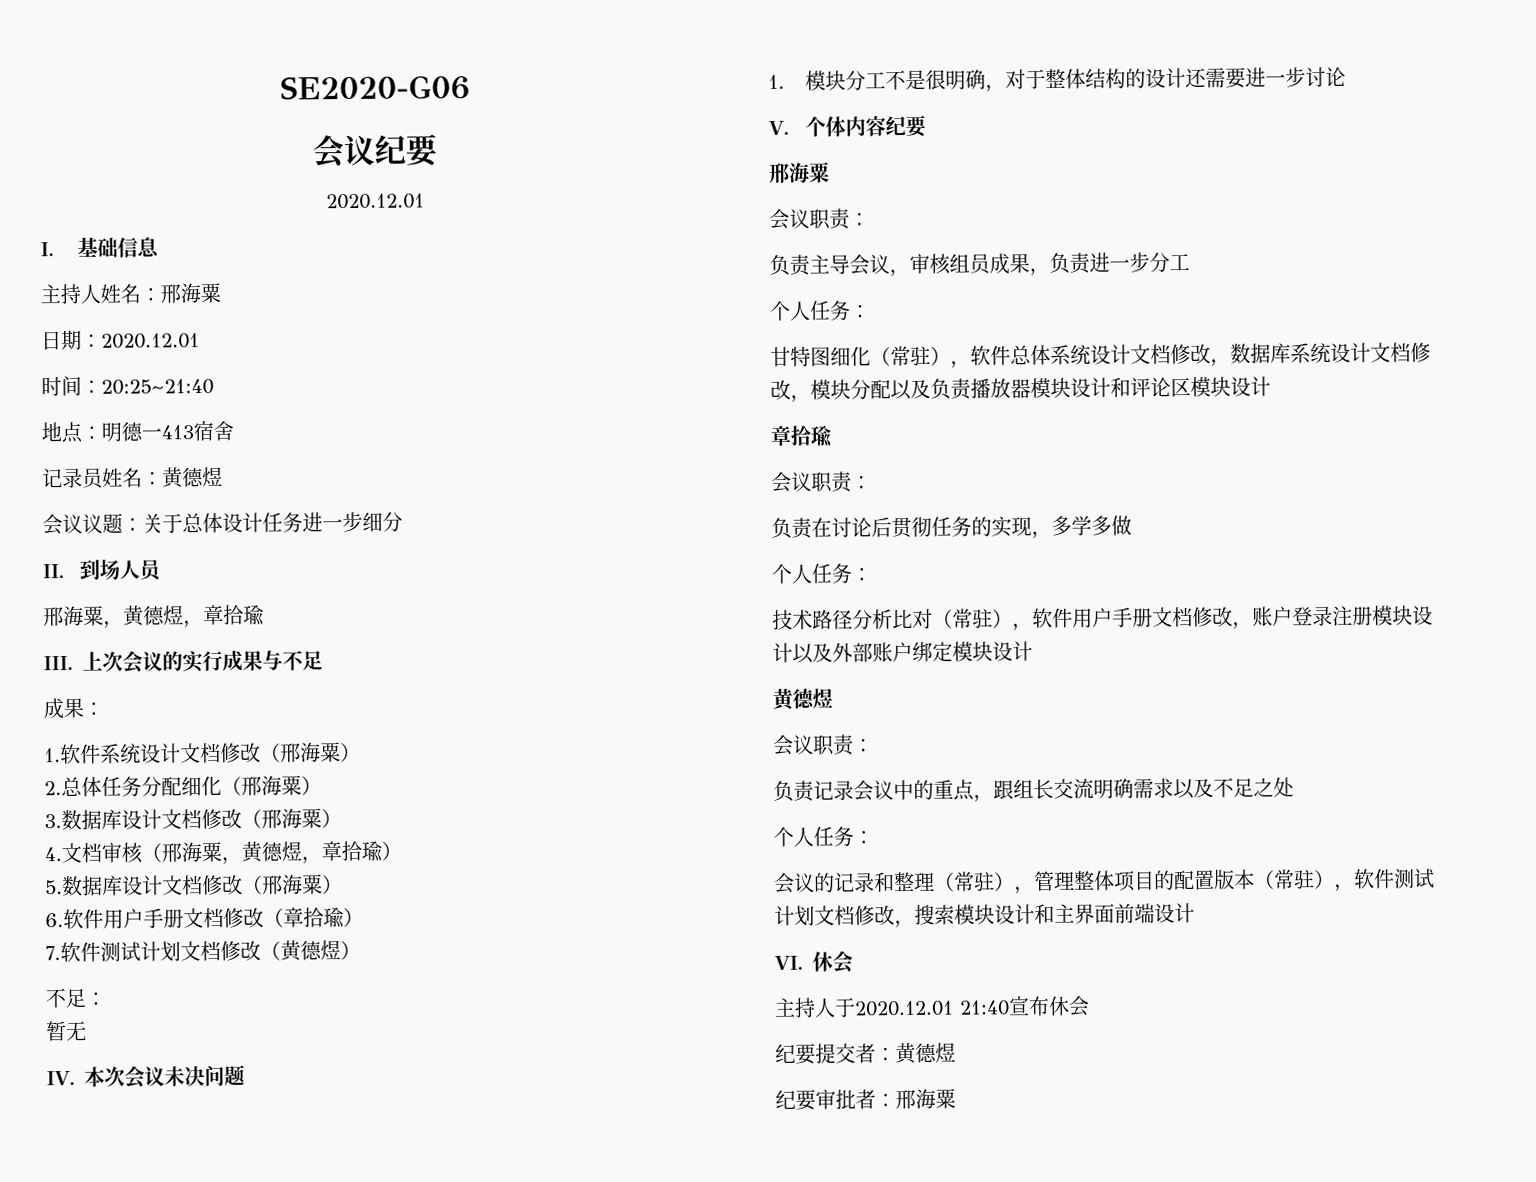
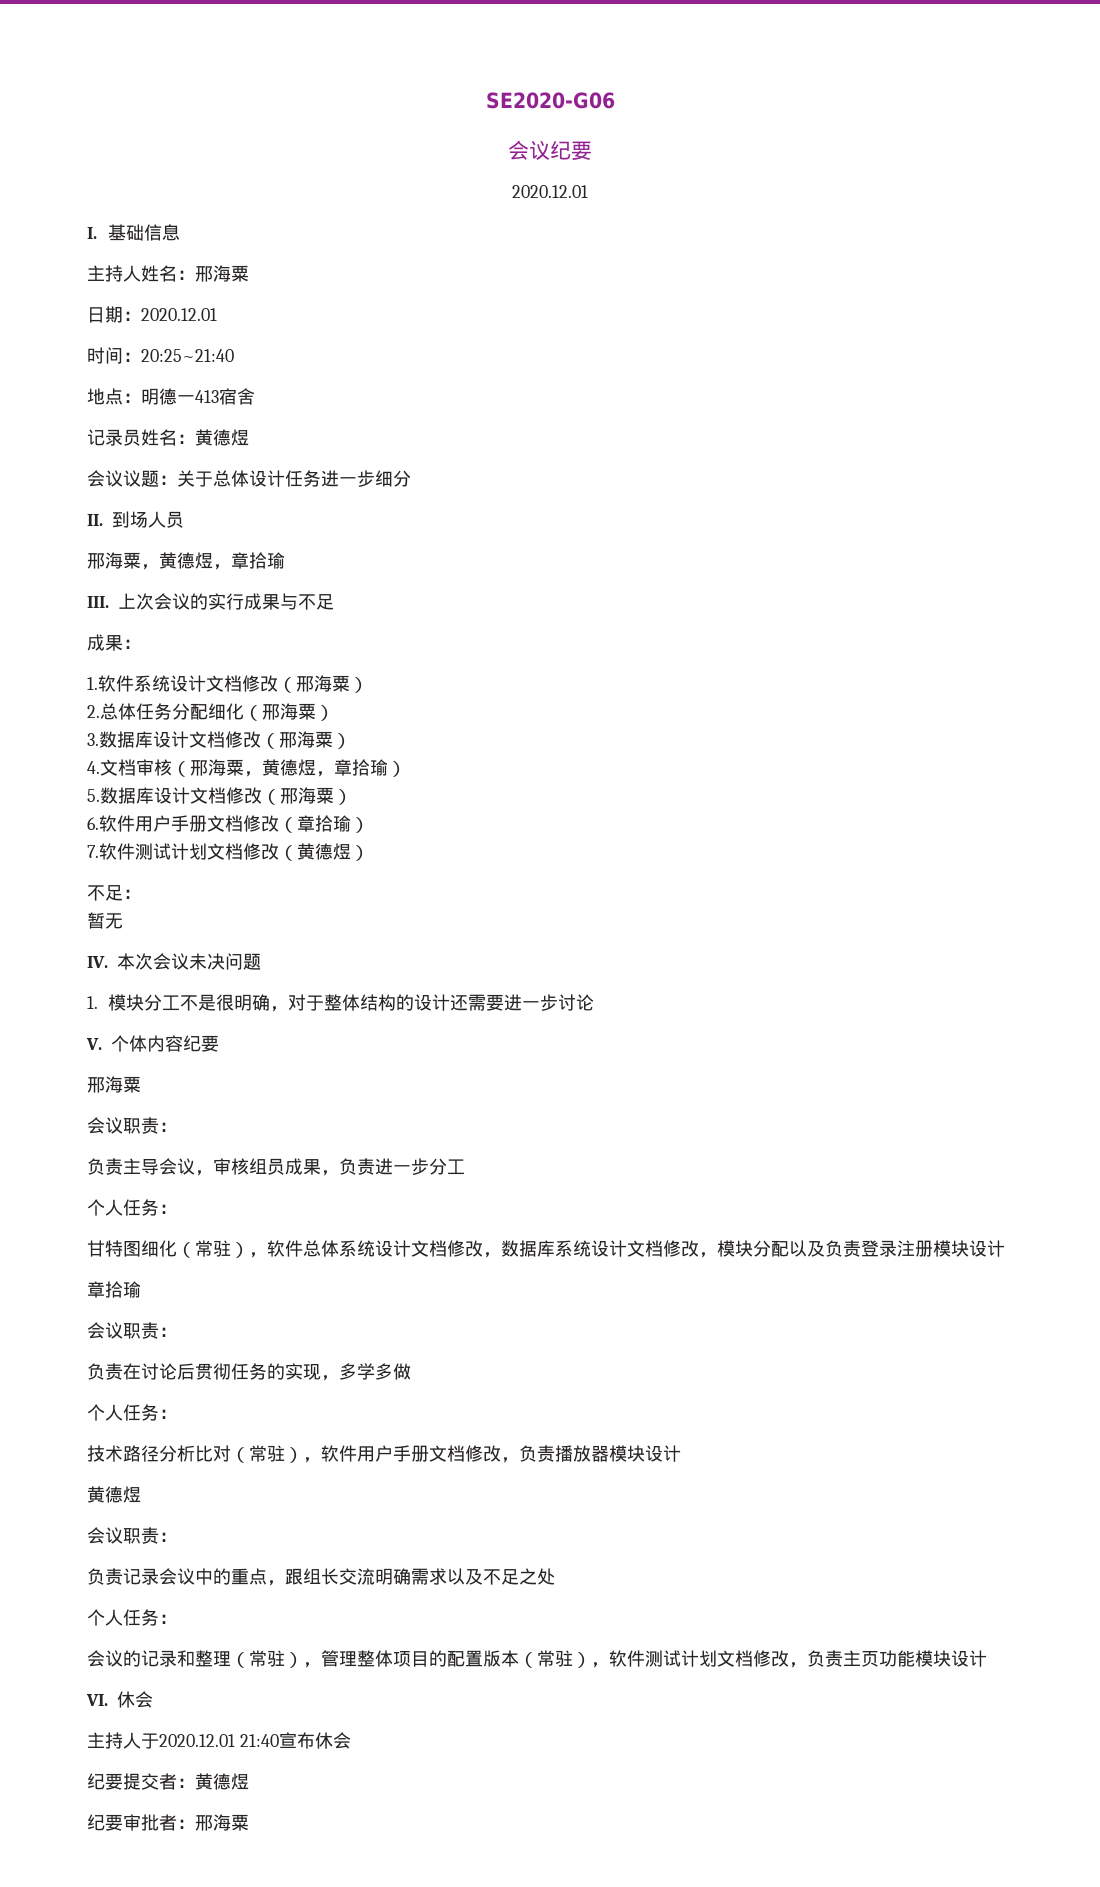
- 甘特图细化（常驻），软件总体系统设计文档修改，数据库系统设计文档修改，模块分配以及负责播放器模块设计和评论区模块设计
+ 甘特图细化（常驻），软件总体系统设计文档修改，数据库系统设计文档修改，模块分配以及负责登录注册模块设计
- 技术路径分析比对（常驻），软件用户手册文档修改，账户登录注册模块设计以及外部账户绑定模块设计
+ 技术路径分析比对（常驻），软件用户手册文档修改，负责播放器模块设计
- 会议的记录和整理（常驻），管理整体项目的配置版本（常驻），软件测试计划文档修改，搜索模块设计和主界面前端设计
+ 会议的记录和整理（常驻），管理整体项目的配置版本（常驻），软件测试计划文档修改，负责主页功能模块设计

